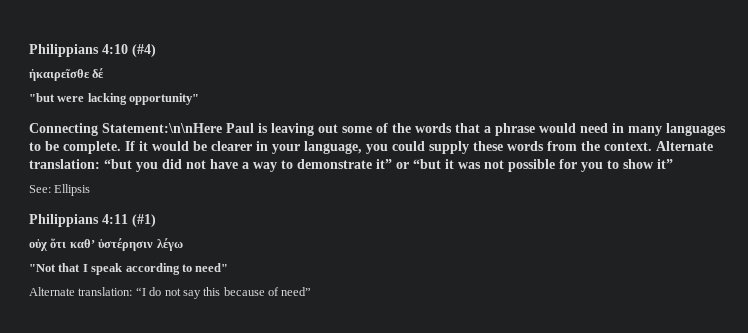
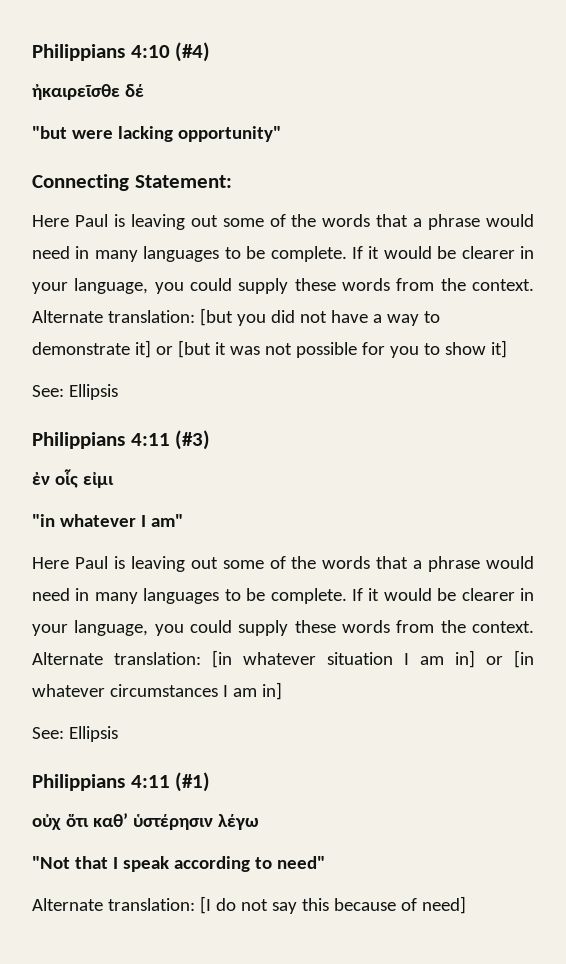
- Connecting Statement:\n\nHere Paul is leaving out some of the words that a phrase would need in many languages to be complete.
+ Connecting Statement:
+ Here Paul is leaving out some of the words that a phrase would need in many languages to be complete.
- Alternate translation: “but you did not have a way to demonstrate it” or “but it was not possible for you to show it”
+ Alternate translation: [but you did not have a way to demonstrate it] or [but it was not possible for you to show it]
+ See: Ellipsis
+ Philippians 4:11 (#3)
+ ἐν οἷς εἰμι
+ "in whatever I am"
+ Here Paul is leaving out some of the words that a phrase would need in many languages to be complete. If it would be clearer in your language, you could supply these words from the context. Alternate translation: [in whatever situation I am in] or [in whatever circumstances I am in]
- Alternate translation: “I do not say this because of need”
+ Alternate translation: [I do not say this because of need]

